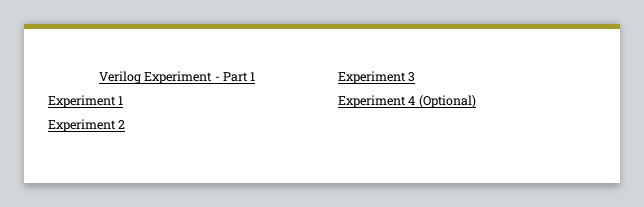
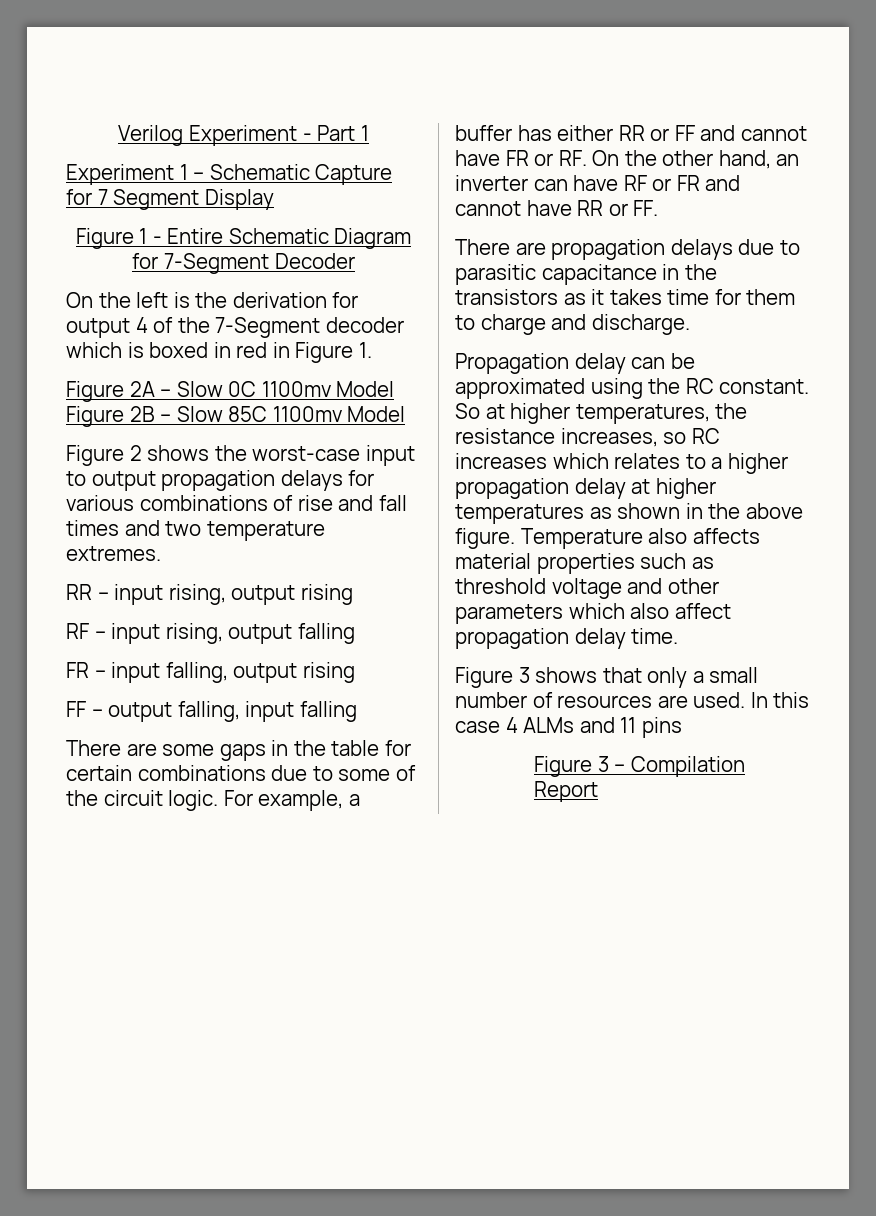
- Experiment 1
- Experiment 2
- Experiment 3
- Experiment 4 (Optional)
+ Experiment 1 – Schematic Capture for 7 Segment Display
+ Figure 1 - Entire Schematic Diagram for 7-Segment Decoder
+ On the left is the derivation for output 4 of the 7-Segment decoder which is boxed in red in Figure 1.
+ Figure 2A – Slow 0C 1100mv Model Figure 2B – Slow 85C 1100mv Model
+ Figure 2 shows the worst-case input to output propagation delays for various combinations of rise and fall times and two temperature extremes.
+ RR – input rising, output rising
+ RF – input rising, output falling
+ FR – input falling, output rising
+ FF – output falling, input falling
+ There are some gaps in the table for certain combinations due to some of the circuit logic. For example, a buffer has either RR or FF and cannot have FR or RF. On the other hand, an inverter can have RF or FR and cannot have RR or FF.
+ There are propagation delays due to parasitic capacitance in the transistors as it takes time for them to charge and discharge.
+ Propagation delay can be approximated using the RC constant. So at higher temperatures, the resistance increases, so RC increases which relates to a higher propagation delay at higher temperatures as shown in the above figure. Temperature also affects material properties such as threshold voltage and other parameters which also affect propagation delay time.
+ Figure 3 shows that only a small number of resources are used. In this case 4 ALMs and 11 pins
+ Figure 3 – Compilation Report

